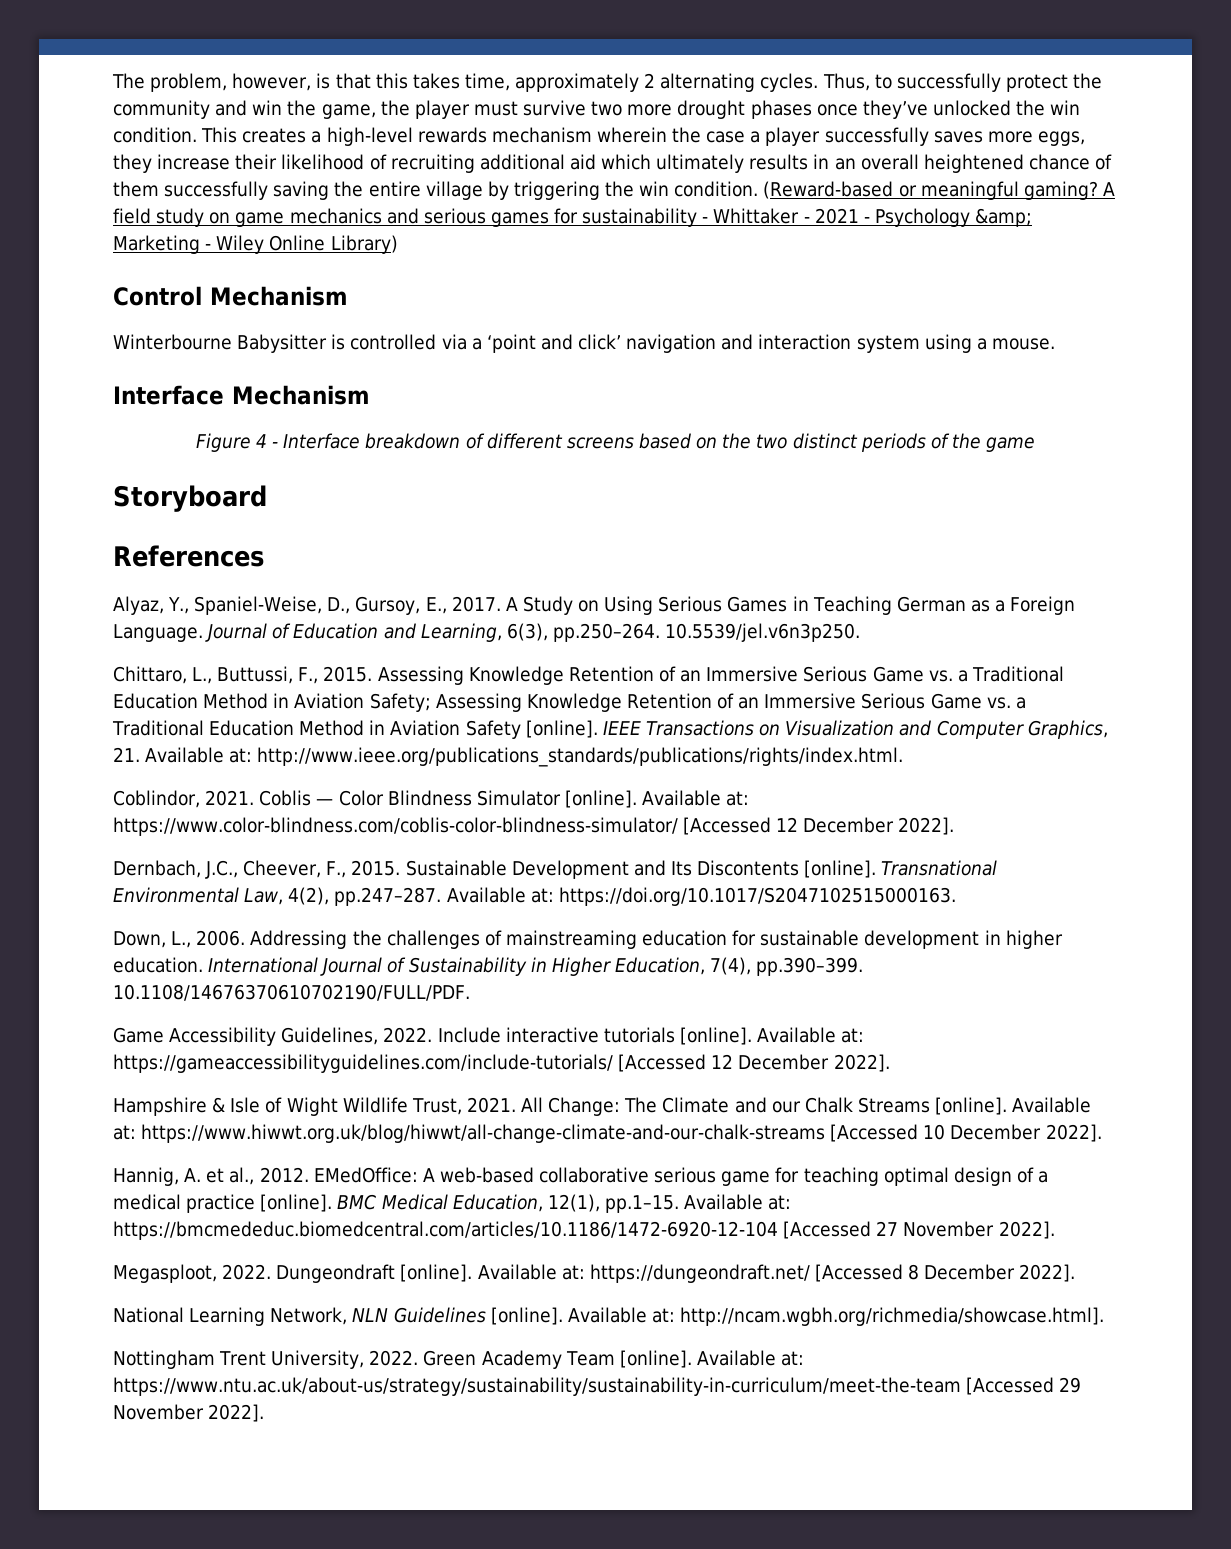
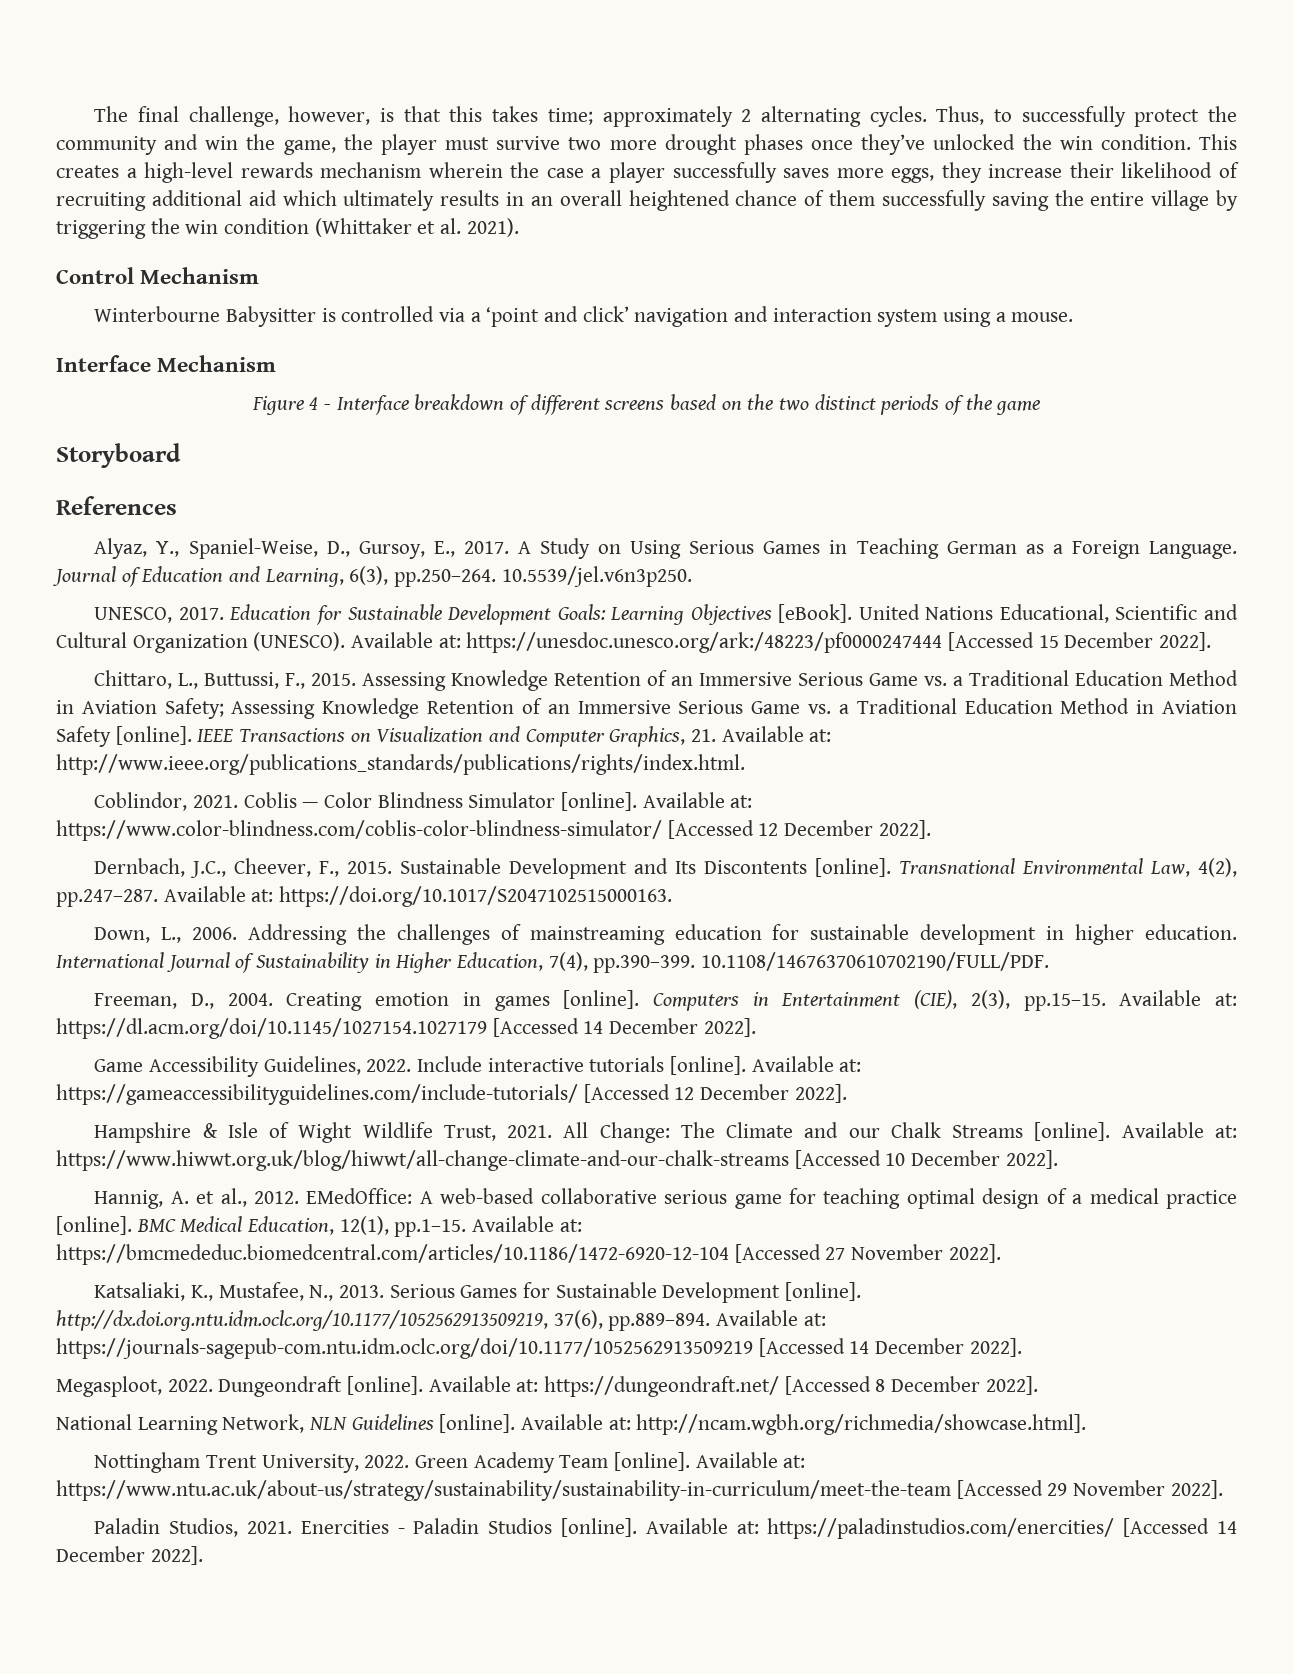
- The problem, however, is that this takes time, approximately 2 alternating cycles.
+ The final challenge, however, is that this takes time; approximately 2 alternating cycles.
- This creates a high-level rewards mechanism wherein the case a player successfully saves more eggs, they increase their likelihood of recruiting additional aid which ultimately results in an overall heightened chance of them successfully saving the entire village by triggering the win condition. (Reward‐based or meaningful gaming? A field study on game mechanics and serious games for sustainability - Whittaker - 2021 - Psychology &amp; Marketing - Wiley Online Library)
+ This creates a high-level rewards mechanism wherein the case a player successfully saves more eggs, they increase their likelihood of recruiting additional aid which ultimately results in an overall heightened chance of them successfully saving the entire village by triggering the win condition (Whittaker et al. 2021).
+ UNESCO, 2017. Education for Sustainable Development Goals: Learning Objectives [eBook]. United Nations Educational, Scientific and Cultural Organization (UNESCO). Available at: https://unesdoc.unesco.org/ark:/48223/pf0000247444 [Accessed 15 December 2022].
+ Freeman, D., 2004. Creating emotion in games [online]. Computers in Entertainment (CIE), 2(3), pp.15–15. Available at: https://dl.acm.org/doi/10.1145/1027154.1027179 [Accessed 14 December 2022].
+ Katsaliaki, K., Mustafee, N., 2013. Serious Games for Sustainable Development [online]. http://dx.doi.org.ntu.idm.oclc.org/10.1177/1052562913509219, 37(6), pp.889–894. Available at: https://journals-sagepub-com.ntu.idm.oclc.org/doi/10.1177/1052562913509219 [Accessed 14 December 2022].
+ Paladin Studios, 2021. Enercities - Paladin Studios [online]. Available at: https://paladinstudios.com/enercities/ [Accessed 14 December 2022].

